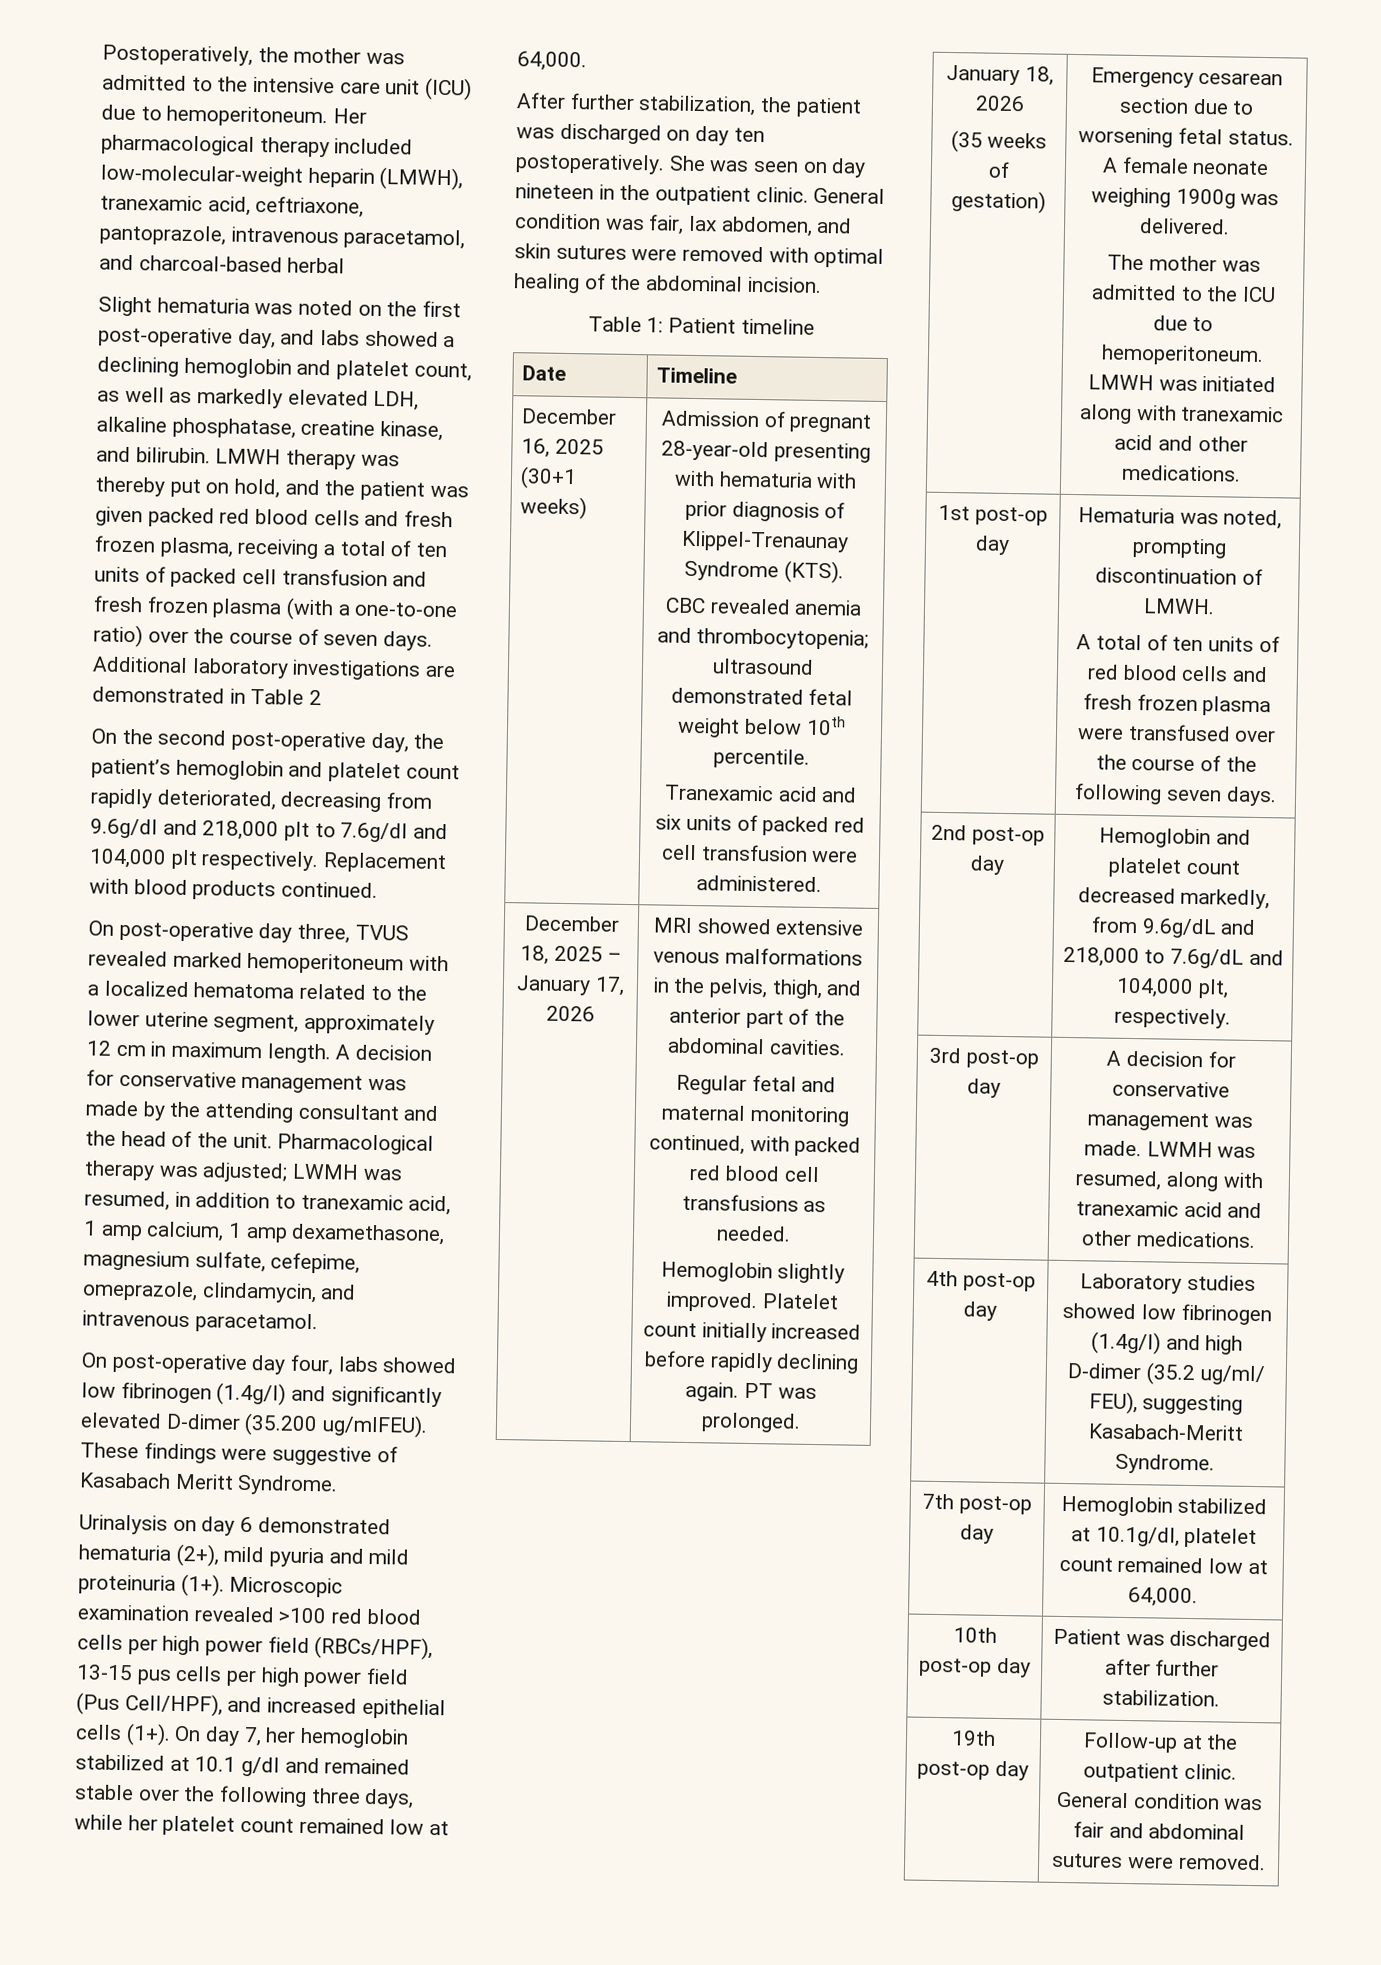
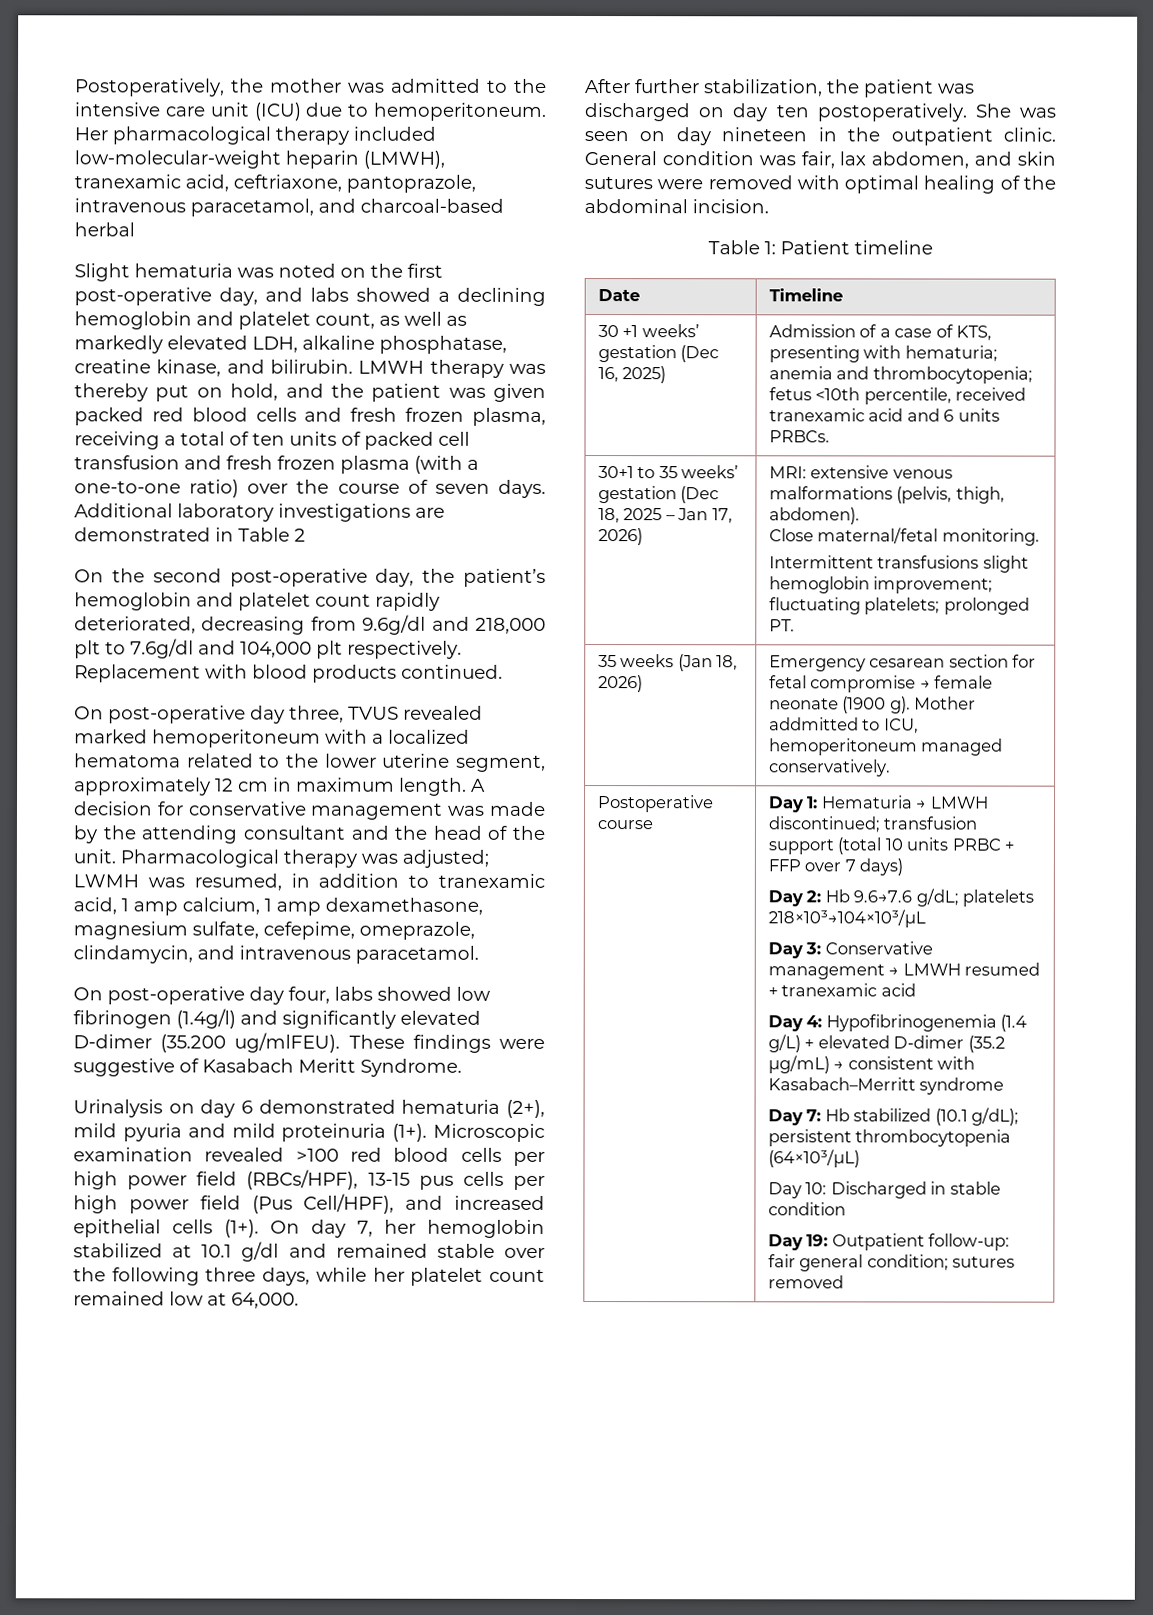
- December 16, 2025 (30+1 weeks) | Admission of pregnant 28-year-old presenting with hematuria with prior diagnosis of Klippel-Trenaunay Syndrome (KTS).
- CBC revealed anemia and thrombocytopenia; ultrasound demonstrated fetal weight below 10th percentile.
- Tranexamic acid and six units of packed red cell transfusion were administered.
- December 18, 2025 – January 17, 2026 | MRI showed extensive venous malformations in the pelvis, thigh, and anterior part of the abdominal cavities.
- Regular fetal and maternal monitoring continued, with packed red blood cell transfusions as needed.
- Hemoglobin slightly improved. Platelet count initially increased before rapidly declining again. PT was prolonged.
- January 18, 2026
- (35 weeks of gestation) | Emergency cesarean section due to worsening fetal status. A female neonate weighing 1900g was delivered.
- The mother was admitted to the ICU due to hemoperitoneum. LMWH was initiated along with tranexamic acid and other medications.
- 1st post-op day | Hematuria was noted, prompting discontinuation of LMWH.
- A total of ten units of red blood cells and fresh frozen plasma were transfused over the course of the following seven days.
- 2nd post-op day | Hemoglobin and platelet count decreased markedly, from 9.6g/dL and 218,000 to 7.6g/dL and 104,000 plt, respectively.
- 3rd post-op day | A decision for conservative management was made. LWMH was resumed, along with tranexamic acid and other medications.
- 4th post-op day | Laboratory studies showed low fibrinogen (1.4g/l) and high D-dimer (35.2 ug/ml/ FEU), suggesting Kasabach-Meritt Syndrome.
- 7th post-op day | Hemoglobin stabilized at 10.1g/dl, platelet count remained low at 64,000.
- 10th post-op day | Patient was discharged after further stabilization.
- 19th post-op day | Follow-up at the outpatient clinic. General condition was fair and abdominal sutures were removed.
+ 30 +1 weeks’ gestation (Dec 16, 2025) | Admission of a case of KTS, presenting with hematuria; anemia and thrombocytopenia; fetus <10th percentile, received tranexamic acid and 6 units PRBCs.
+ 30+1 to 35 weeks’ gestation (Dec 18, 2025 – Jan 17, 2026) | MRI: extensive venous malformations (pelvis, thigh, abdomen).
+ Close maternal/fetal monitoring.
+ Intermittent transfusions slight hemoglobin improvement; fluctuating platelets; prolonged PT.
+ 35 weeks (Jan 18, 2026) | Emergency cesarean section for fetal compromise → female neonate (1900 g). Mother addmitted to ICU, hemoperitoneum managed conservatively.
+ Postoperative course | Day 1: Hematuria → LMWH discontinued; transfusion support (total 10 units PRBC + FFP over 7 days)
+ Day 2: Hb 9.6→7.6 g/dL; platelets 218×10³→104×10³/µL
+ Day 3: Conservative management → LMWH resumed + tranexamic acid
+ Day 4: Hypofibrinogenemia (1.4 g/L) + elevated D-dimer (35.2 µg/mL) → consistent with Kasabach–Merritt syndrome
+ Day 7: Hb stabilized (10.1 g/dL); persistent thrombocytopenia (64×10³/µL)
+ Day 10: Discharged in stable condition
+ Day 19: Outpatient follow-up: fair general condition; sutures removed

